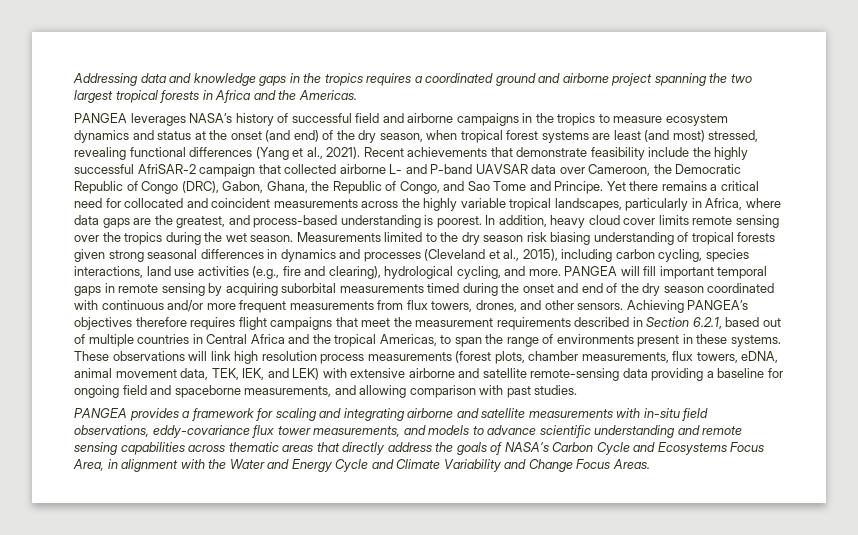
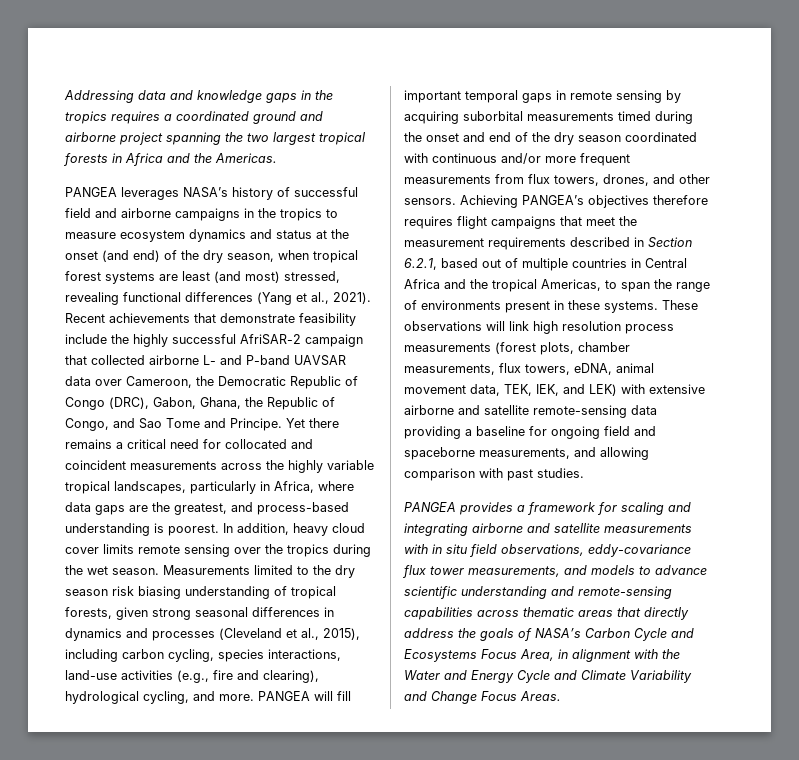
- Measurements limited to the dry season risk biasing understanding of tropical forests given strong seasonal differences in dynamics and processes (Cleveland et al., 2015), including carbon cycling, species interactions, land use activities (e.g., fire and clearing), hydrological cycling, and more.
+ Measurements limited to the dry season risk biasing understanding of tropical forests, given strong seasonal differences in dynamics and processes (Cleveland et al., 2015), including carbon cycling, species interactions, land-use activities (e.g., fire and clearing), hydrological cycling, and more.
- PANGEA provides a framework for scaling and integrating airborne and satellite measurements with in-situ field observations, eddy-covariance flux tower measurements, and models to advance scientific understanding and remote sensing capabilities across thematic areas that directly address the goals of NASA’s Carbon Cycle and Ecosystems Focus Area, in alignment with the Water and Energy Cycle and Climate Variability and Change Focus Areas.
+ PANGEA provides a framework for scaling and integrating airborne and satellite measurements with in situ field observations, eddy-covariance flux tower measurements, and models to advance scientific understanding and remote-sensing capabilities across thematic areas that directly address the goals of NASA’s Carbon Cycle and Ecosystems Focus Area, in alignment with the Water and Energy Cycle and Climate Variability and Change Focus Areas.

